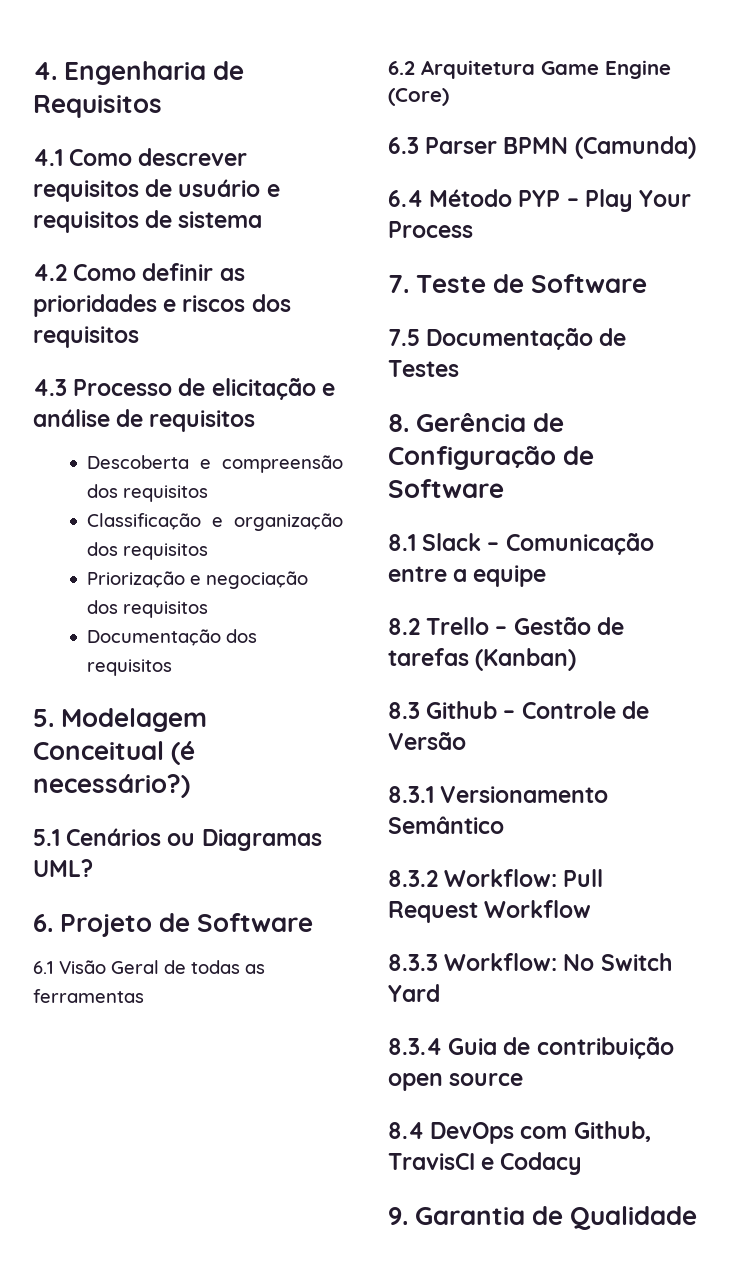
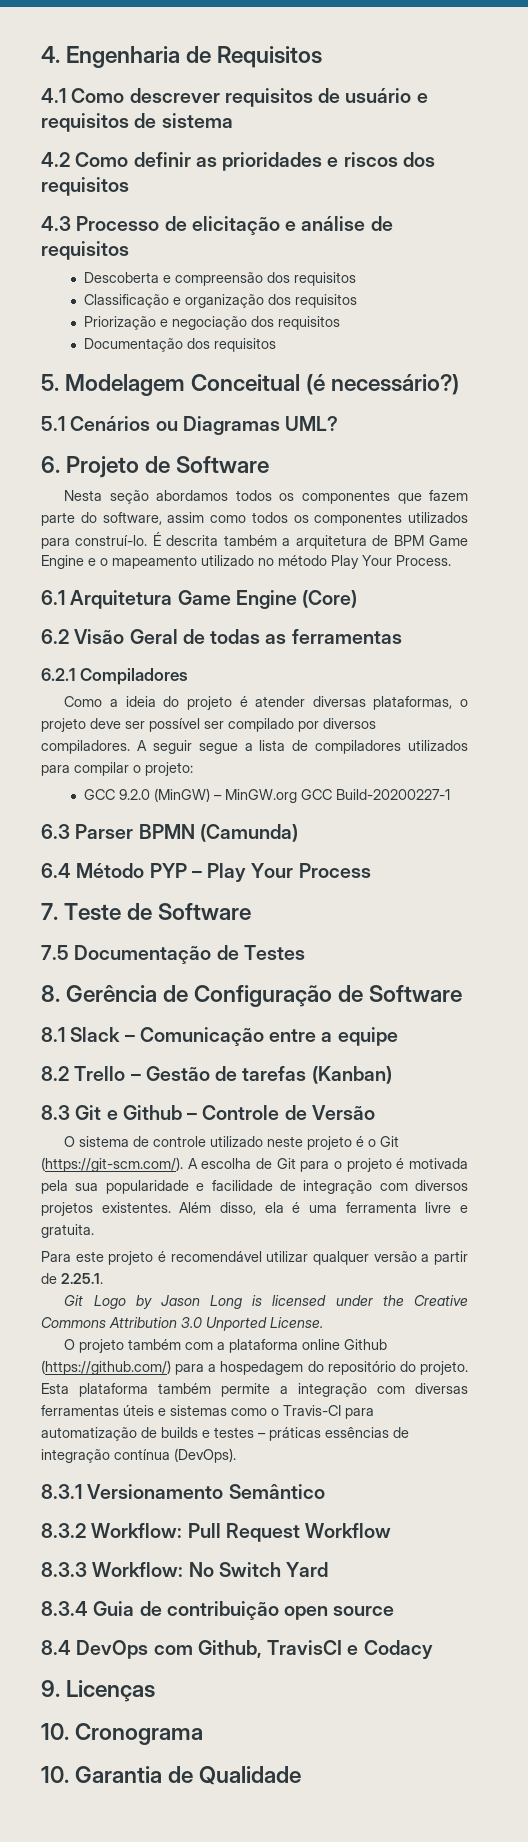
- 6.1 Visão Geral de todas as ferramentas
+ Nesta seção abordamos todos os componentes que fazem parte do software, assim como todos os componentes utilizados para construí-lo. É descrita também a arquitetura de BPM Game Engine e o mapeamento utilizado no método Play Your Process.
+ 6.1 Arquitetura Game Engine (Core)
+ 6.2 Visão Geral de todas as ferramentas
- 6.2 Arquitetura Game Engine (Core)
+ 6.2.1 Compiladores
+ Como a ideia do projeto é atender diversas plataformas, o projeto deve ser possível ser compilado por diversos compiladores. A seguir segue a lista de compiladores utilizados para compilar o projeto:
+ GCC 9.2.0 (MinGW) – MinGW.org GCC Build-20200227-1
- 8.3 Github – Controle de Versão
+ 8.3 Git e Github – Controle de Versão
+ O sistema de controle utilizado neste projeto é o Git (https://git-scm.com/). A escolha de Git para o projeto é motivada pela sua popularidade e facilidade de integração com diversos projetos existentes. Além disso, ela é uma ferramenta livre e gratuita.
+ Para este projeto é recomendável utilizar qualquer versão a partir de 2.25.1.
+ Git Logo by Jason Long is licensed under the Creative Commons Attribution 3.0 Unported License.
+ O projeto também com a plataforma online Github (https://github.com/) para a hospedagem do repositório do projeto. Esta plataforma também permite a integração com diversas ferramentas úteis e sistemas como o Travis-CI para automatização de builds e testes – práticas essências de integração contínua (DevOps).
- 9. Garantia de Qualidade
+ 9. Licenças
+ 10. Cronograma
+ 10. Garantia de Qualidade

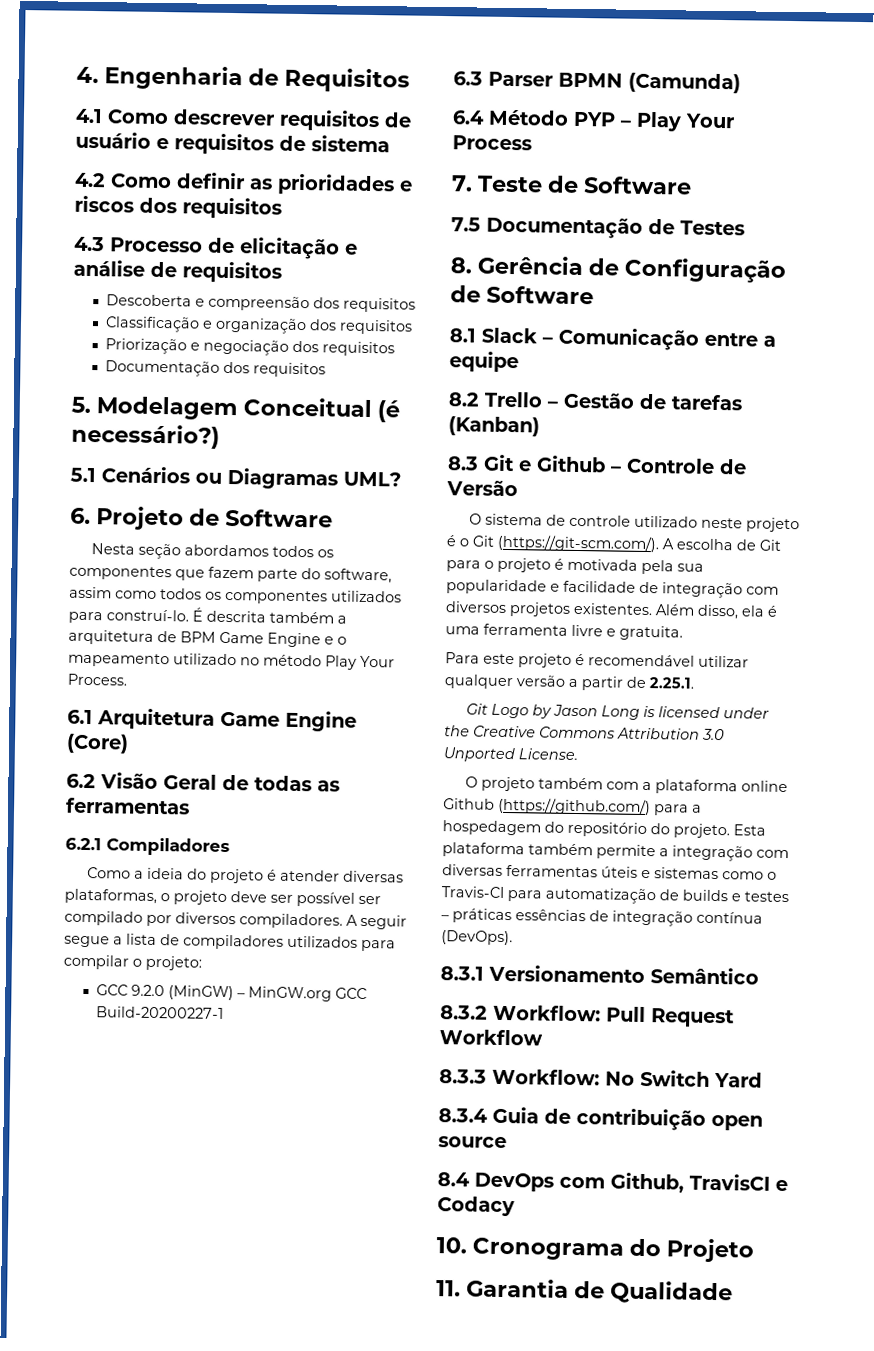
- 9. Licenças
- 10. Cronograma
- 10. Garantia de Qualidade
+ 10. Cronograma do Projeto
+ 11. Garantia de Qualidade

